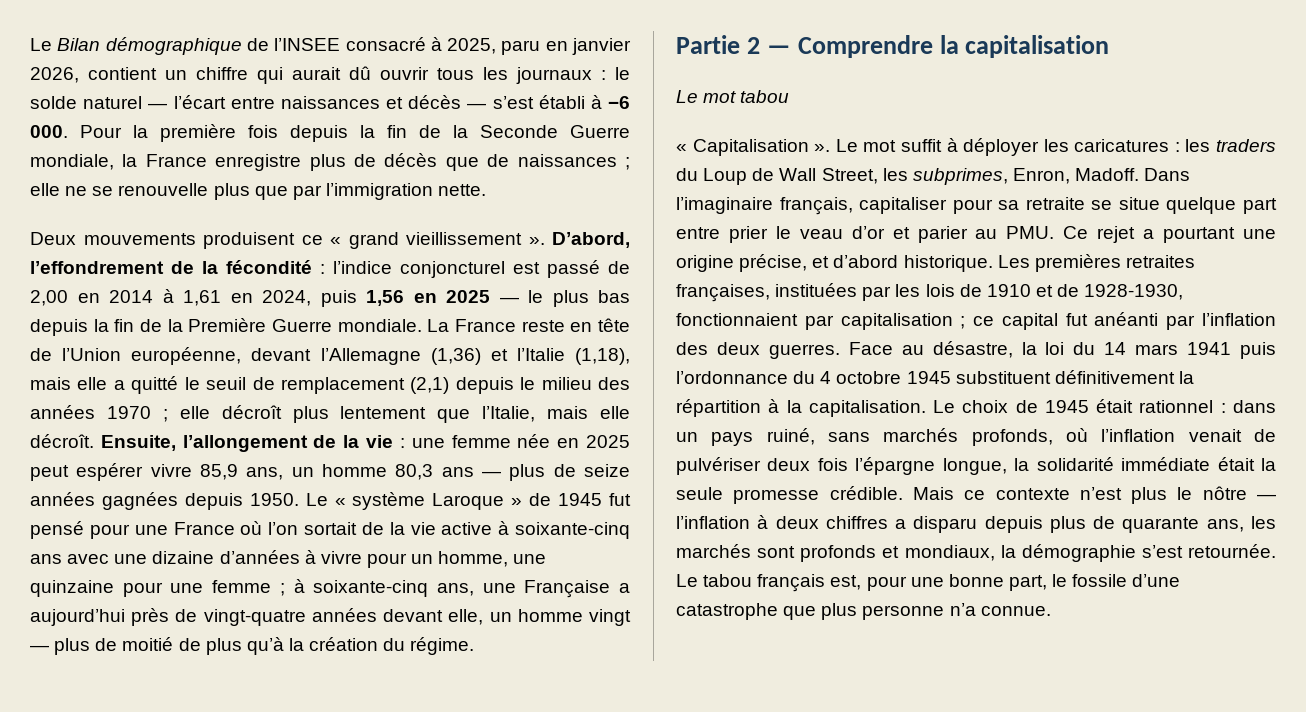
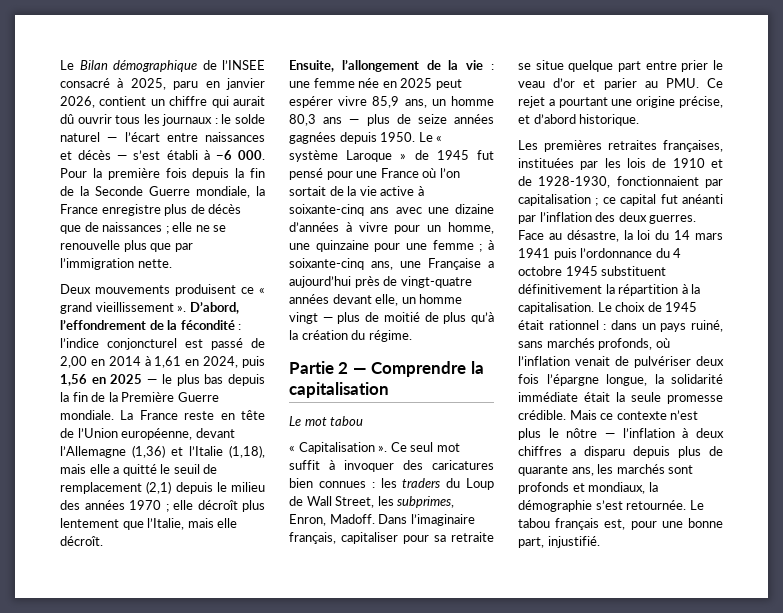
- elle décroît plus lentement que l’Italie, mais elle décroît. Ensuite, l’allongement de la vie :
+ elle décroît plus lentement que l’Italie, mais elle décroît.
+ Ensuite, l’allongement de la vie :
- Le mot suffit à déployer les caricatures : les traders du Loup de Wall Street, les subprimes, Enron, Madoff.
+ Ce seul mot suffit à invoquer des caricatures bien connues : les traders du Loup de Wall Street, les subprimes, Enron, Madoff.
- Dans l’imaginaire français, capitaliser pour sa retraite se situe quelque part entre prier le veau d’or et parier au PMU. Ce rejet a pourtant une origine précise, et d’abord historique. Les premières retraites françaises, instituées par les lois de 1910 et de 1928-1930, fonctionnaient par capitalisation ; ce capital fut anéanti par l’inflation des deux guerres.
+ Dans l’imaginaire français, capitaliser pour sa retraite se situe quelque part entre prier le veau d’or et parier au PMU. Ce rejet a pourtant une origine précise, et d’abord historique.
+ Les premières retraites françaises, instituées par les lois de 1910 et de 1928-1930, fonctionnaient par capitalisation ; ce capital fut anéanti par l’inflation des deux guerres.
- Le tabou français est, pour une bonne part, le fossile d’une catastrophe que plus personne n’a connue.
+ Le tabou français est, pour une bonne part, injustifié.

